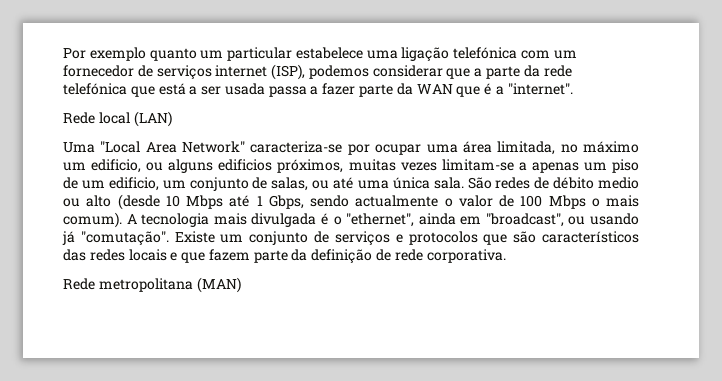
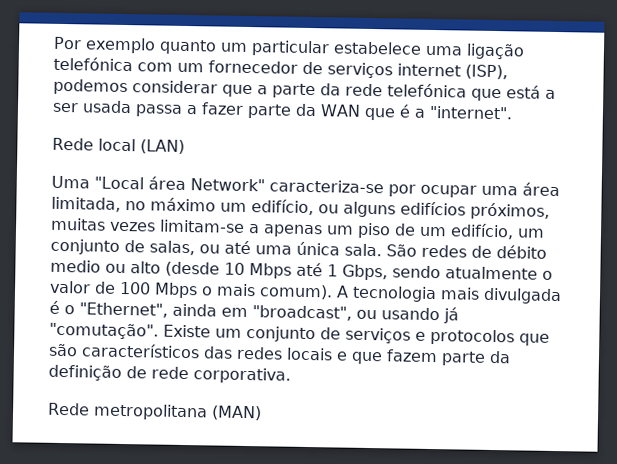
- Uma "Local Area Network" caracteriza-se por ocupar uma área limitada, no máximo um edificio, ou alguns edificios próximos, muitas vezes limitam-se a apenas um piso de um edificio, um conjunto de salas, ou até uma única sala.
+ Uma "Local área Network" caracteriza-se por ocupar uma área limitada, no máximo um edifício, ou alguns edifícios próximos, muitas vezes limitam-se a apenas um piso de um edifício, um conjunto de salas, ou até uma única sala.
- São redes de débito medio ou alto (desde 10 Mbps até 1 Gbps, sendo actualmente o valor de 100 Mbps o mais comum).
+ São redes de débito medio ou alto (desde 10 Mbps até 1 Gbps, sendo atualmente o valor de 100 Mbps o mais comum).
- A tecnologia mais divulgada é o "ethernet", ainda em "broadcast", ou usando já "comutação".
+ A tecnologia mais divulgada é o "Ethernet", ainda em "broadcast", ou usando já "comutação".

